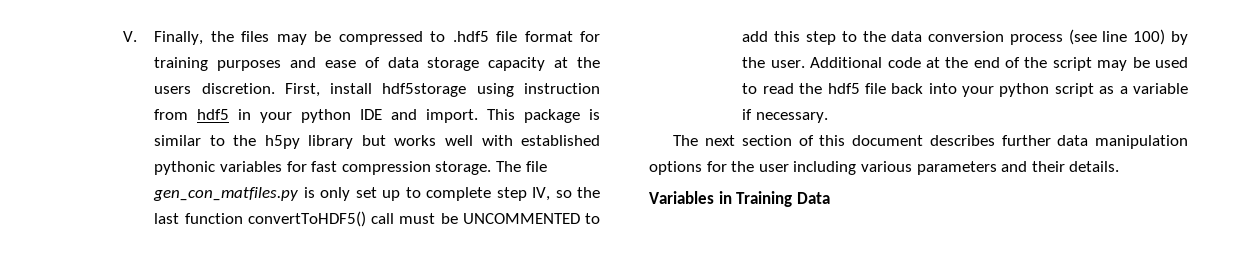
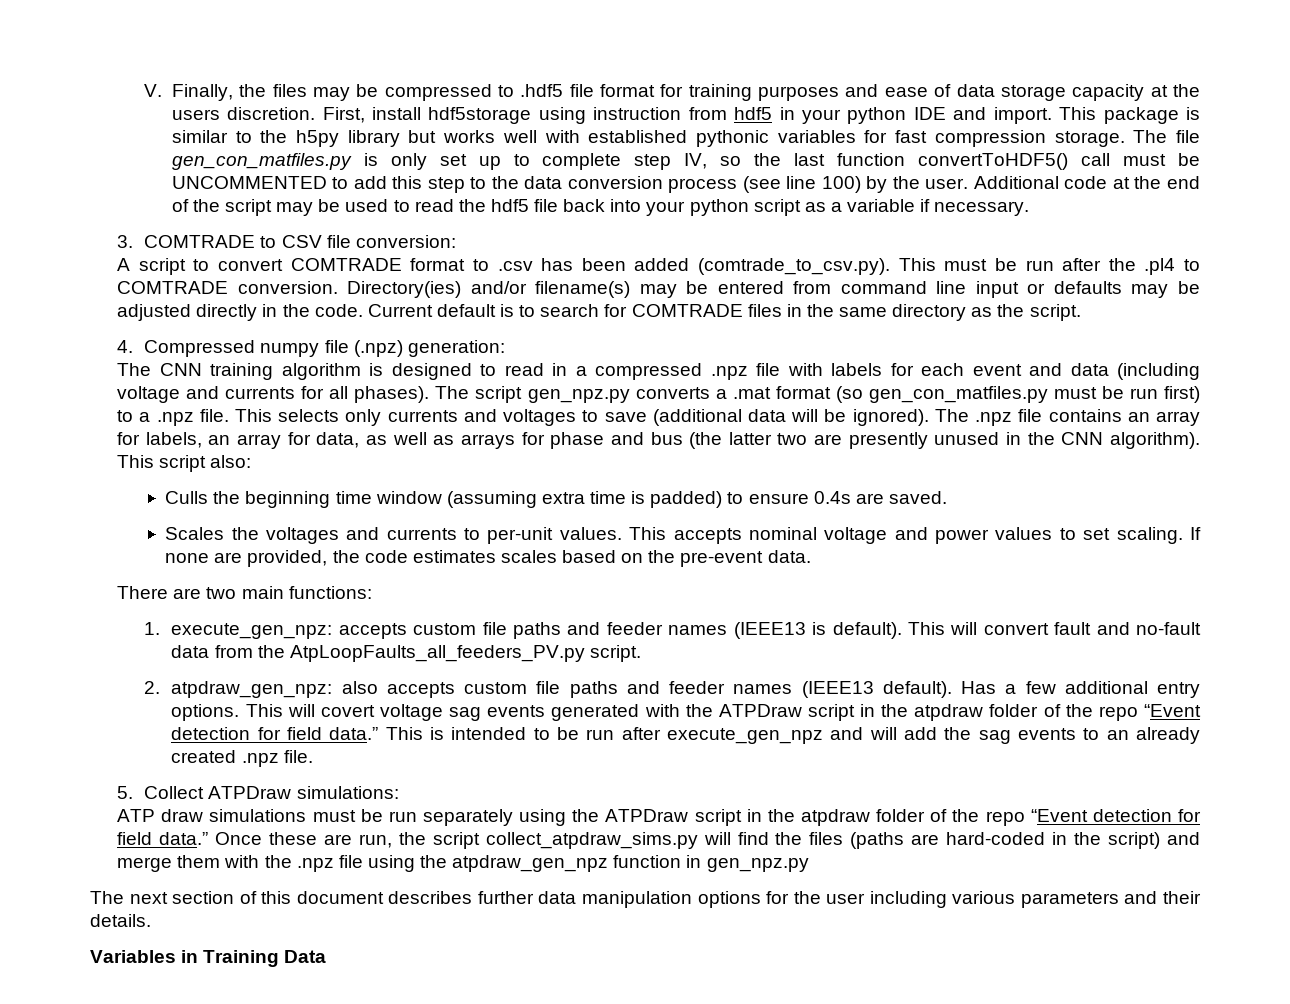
+ 3. COMTRADE to CSV file conversion:
+ A script to convert COMTRADE format to .csv has been added (comtrade_to_csv.py). This must be run after the .pl4 to COMTRADE conversion. Directory(ies) and/or filename(s) may be entered from command line input or defaults may be adjusted directly in the code. Current default is to search for COMTRADE files in the same directory as the script.
+ 4. Compressed numpy file (.npz) generation:
+ The CNN training algorithm is designed to read in a compressed .npz file with labels for each event and data (including voltage and currents for all phases). The script gen_npz.py converts a .mat format (so gen_con_matfiles.py must be run first) to a .npz file. This selects only currents and voltages to save (additional data will be ignored). The .npz file contains an array for labels, an array for data, as well as arrays for phase and bus (the latter two are presently unused in the CNN algorithm). This script also:
+ Culls the beginning time window (assuming extra time is padded) to ensure 0.4s are saved.
+ Scales the voltages and currents to per-unit values. This accepts nominal voltage and power values to set scaling. If none are provided, the code estimates scales based on the pre-event data.
+ There are two main functions:
+ 1. execute_gen_npz: accepts custom file paths and feeder names (IEEE13 is default). This will convert fault and no-fault data from the AtpLoopFaults_all_feeders_PV.py script.
+ 2. atpdraw_gen_npz: also accepts custom file paths and feeder names (IEEE13 default). Has a few additional entry options. This will covert voltage sag events generated with the ATPDraw script in the atpdraw folder of the repo “Event detection for field data.” This is intended to be run after execute_gen_npz and will add the sag events to an already created .npz file.
+ 5. Collect ATPDraw simulations:
+ ATP draw simulations must be run separately using the ATPDraw script in the atpdraw folder of the repo “Event detection for field data.” Once these are run, the script collect_atpdraw_sims.py will find the files (paths are hard-coded in the script) and merge them with the .npz file using the atpdraw_gen_npz function in gen_npz.py

